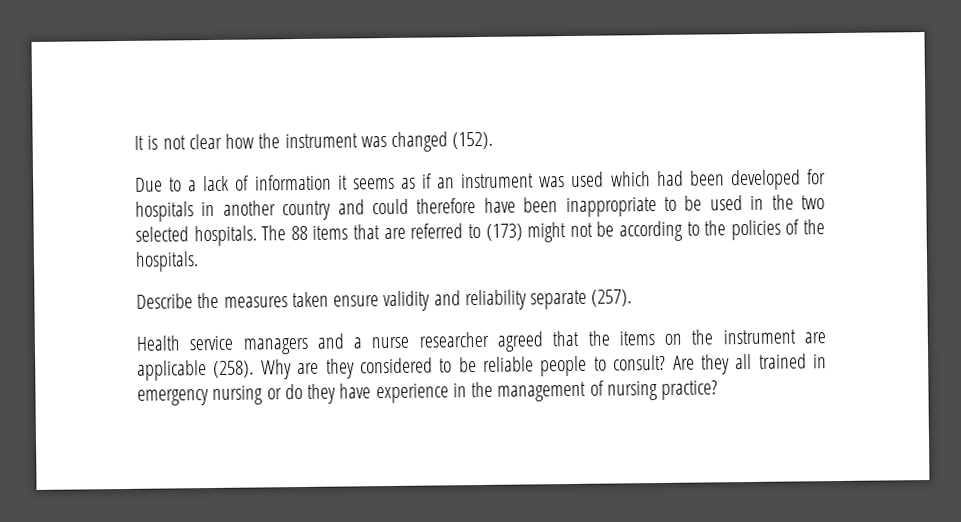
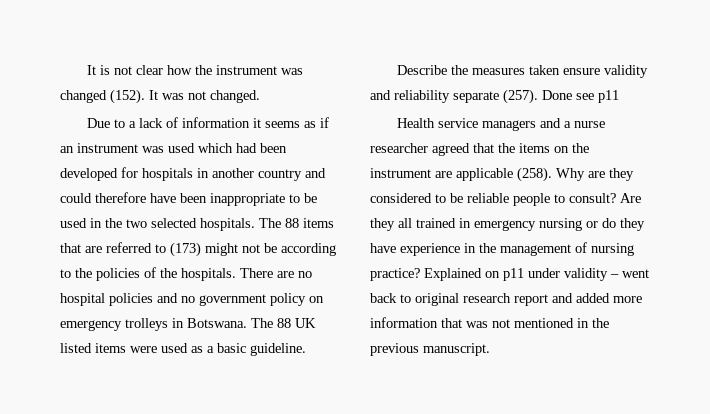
+ It was not changed.
+ There are no hospital policies and no government policy on emergency trolleys in Botswana. The 88 UK listed items were used as a basic guideline.
+ Done see p11
+ Explained on p11 under validity – went back to original research report and added more information that was not mentioned in the previous manuscript.

